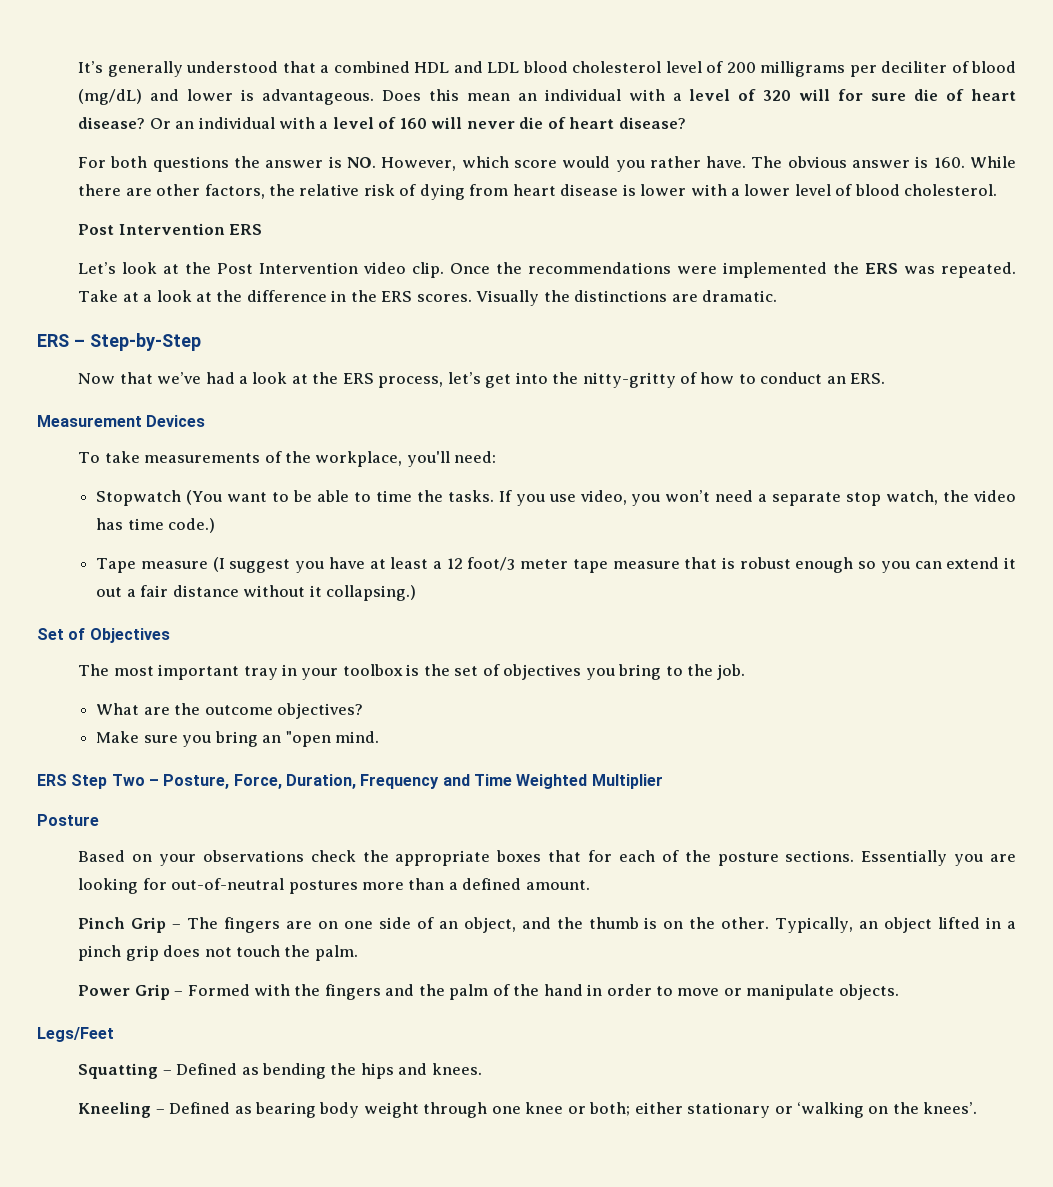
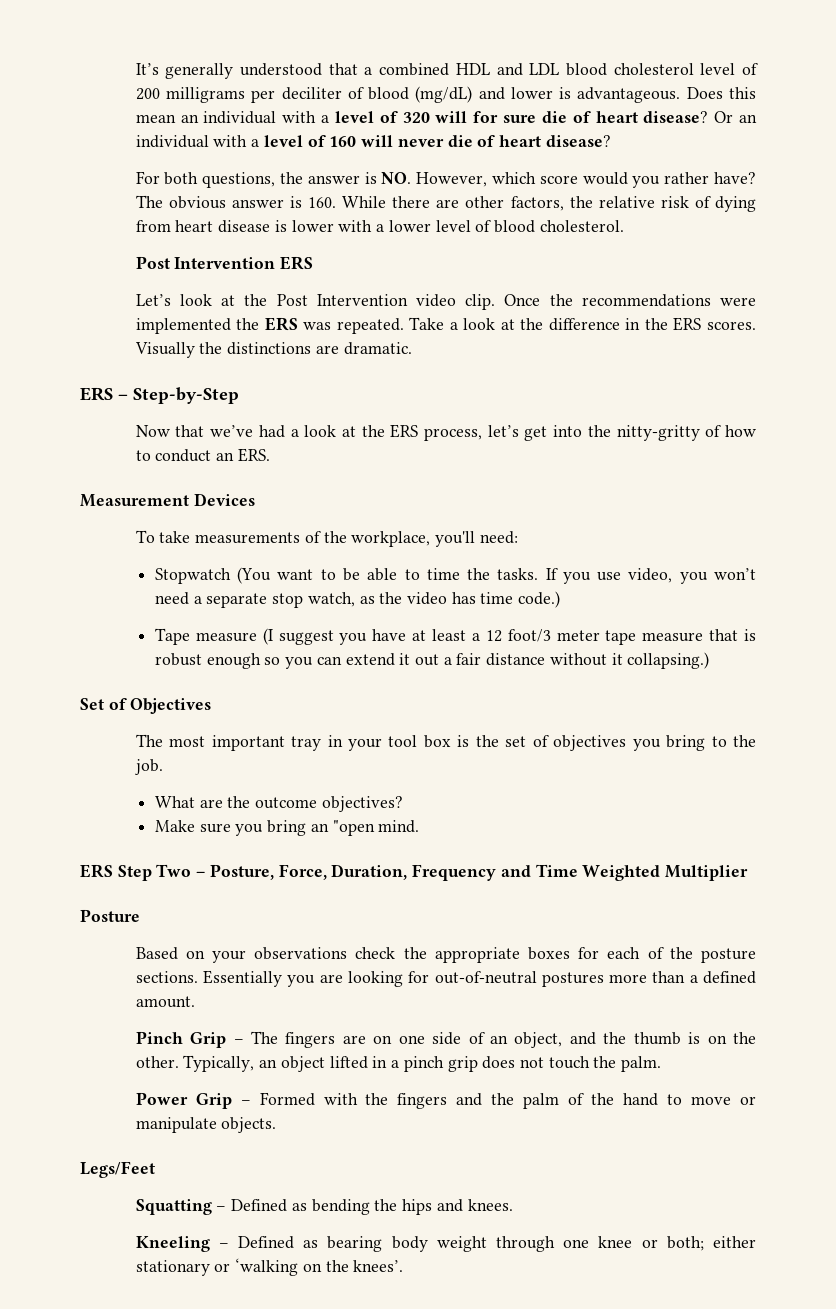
- For both questions the answer is NO. However, which score would you rather have.
+ For both questions, the answer is NO. However, which score would you rather have?
- Take at a look at the difference in the ERS scores.
+ Take a look at the difference in the ERS scores.
- If you use video, you won’t need a separate stop watch, the video has time code.)
+ If you use video, you won’t need a separate stop watch, as the video has time code.)
- The most important tray in your toolbox is the set of objectives you bring to the job.
+ The most important tray in your tool box is the set of objectives you bring to the job.
- Based on your observations check the appropriate boxes that for each of the posture sections.
+ Based on your observations check the appropriate boxes for each of the posture sections.
- Power Grip – Formed with the fingers and the palm of the hand in order to move or manipulate objects.
+ Power Grip – Formed with the fingers and the palm of the hand to move or manipulate objects.

